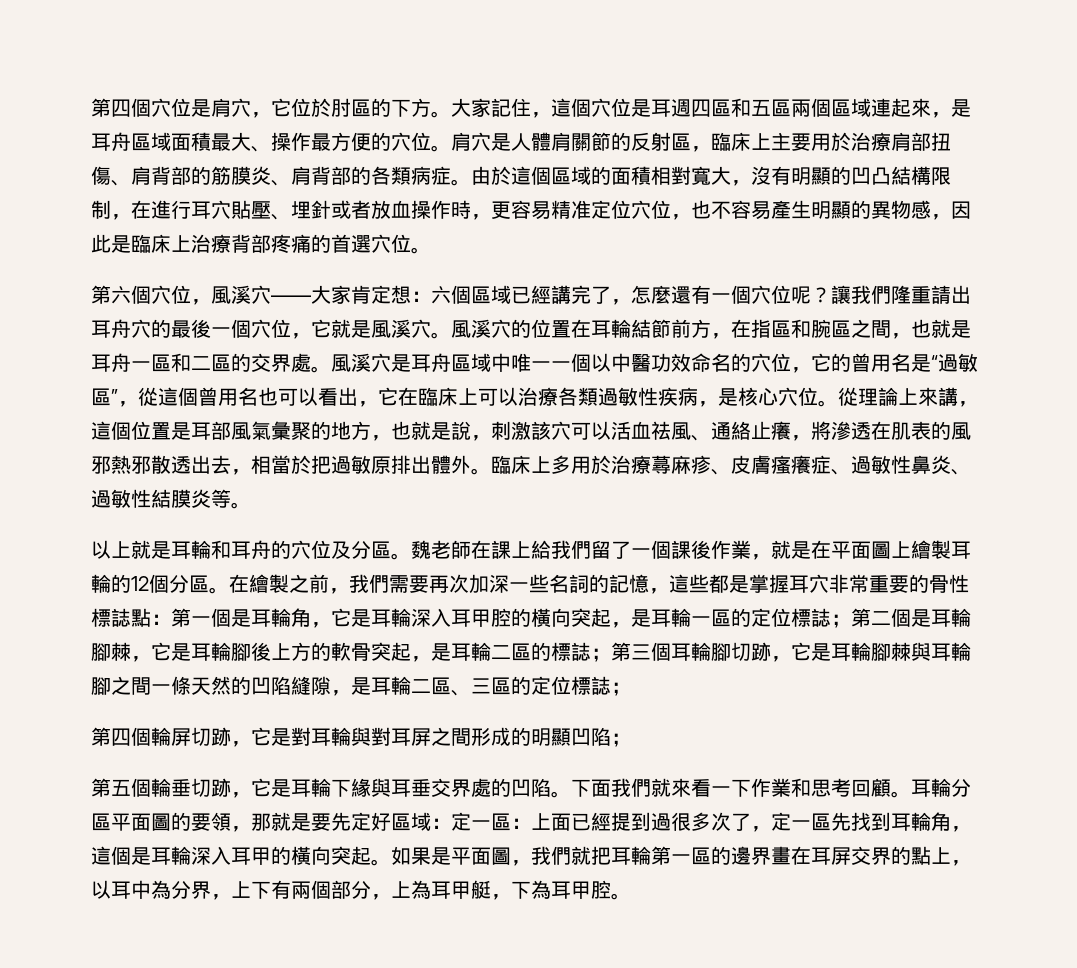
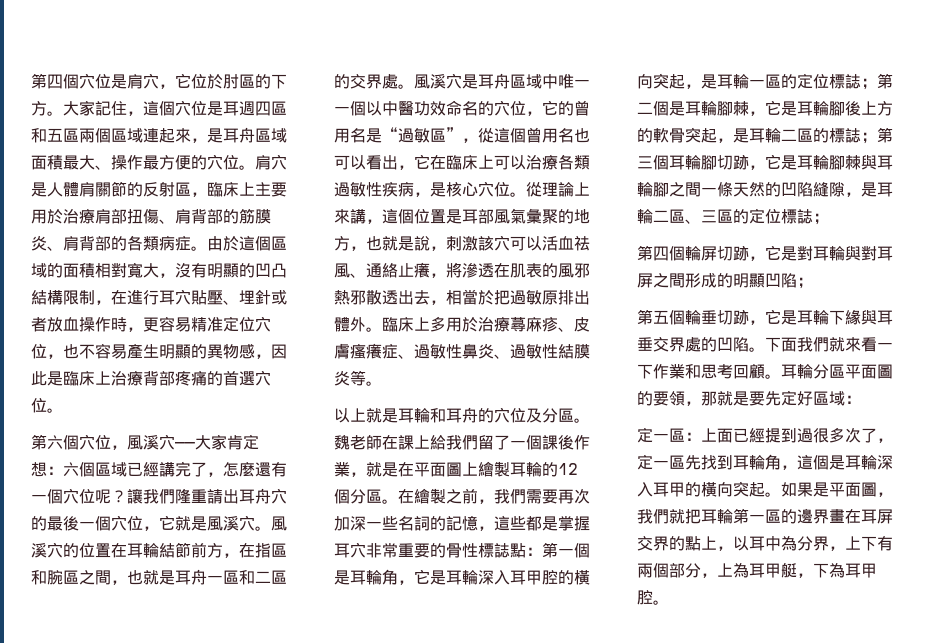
- 耳輪分區平面圖的要領，那就是要先定好區域：定一區：上面已經提到過很多次了，定一區先找到耳輪角，這個是耳輪深入耳甲的橫向突起。
+ 耳輪分區平面圖的要領，那就是要先定好區域：
+ 定一區：上面已經提到過很多次了，定一區先找到耳輪角，這個是耳輪深入耳甲的橫向突起。

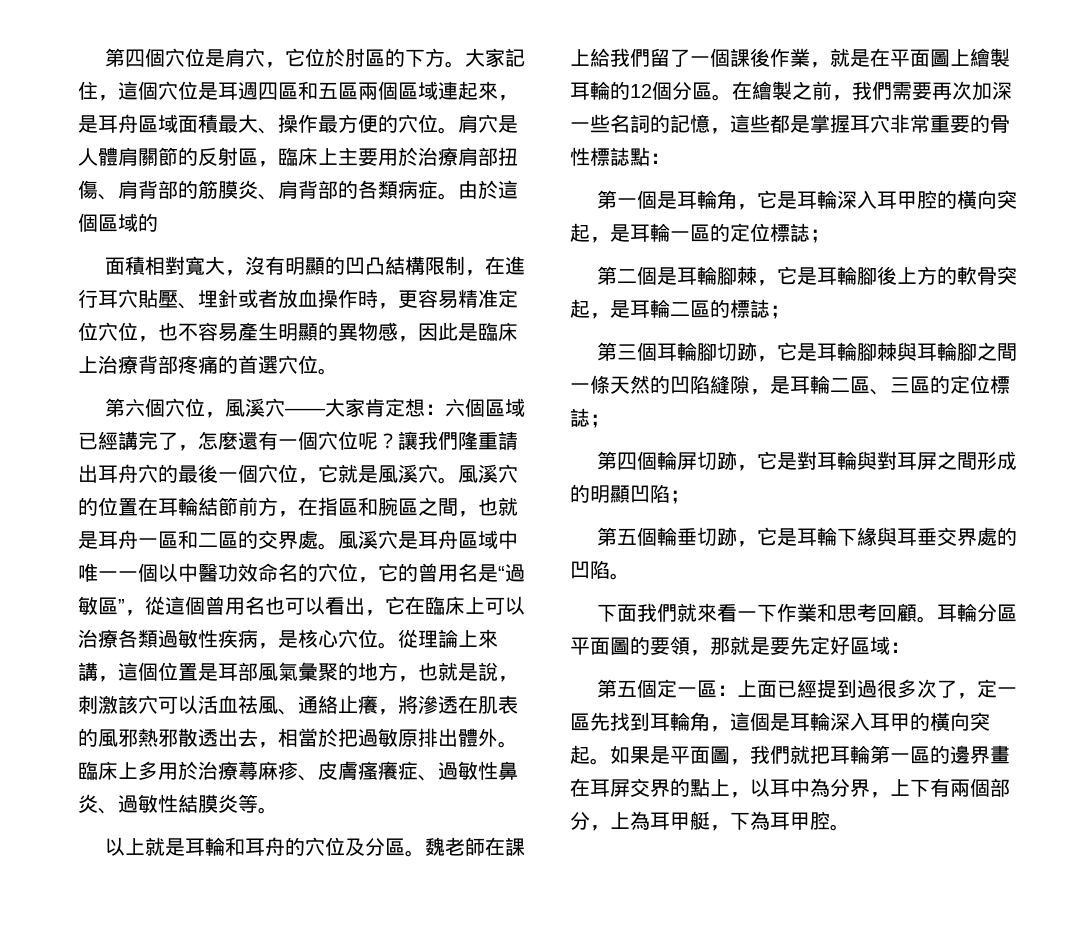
- 由於這個區域的面積相對寬大，沒有明顯的凹凸結構限制，在進行耳穴貼壓、埋針或者放血操作時，更容易精准定位穴位，也不容易產生明顯的異物感，因此是臨床上治療背部疼痛的首選穴位。
+ 由於這個區域的
+ 面積相對寬大，沒有明顯的凹凸結構限制，在進行耳穴貼壓、埋針或者放血操作時，更容易精准定位穴位，也不容易產生明顯的異物感，因此是臨床上治療背部疼痛的首選穴位。
- 在繪製之前，我們需要再次加深一些名詞的記憶，這些都是掌握耳穴非常重要的骨性標誌點：第一個是耳輪角，它是耳輪深入耳甲腔的橫向突起，是耳輪一區的定位標誌；第二個是耳輪腳棘，它是耳輪腳後上方的軟骨突起，是耳輪二區的標誌；第三個耳輪腳切跡，它是耳輪腳棘與耳輪腳之間一條天然的凹陷縫隙，是耳輪二區、三區的定位標誌；
+ 在繪製之前，我們需要再次加深一些名詞的記憶，這些都是掌握耳穴非常重要的骨性標誌點：
+ 第一個是耳輪角，它是耳輪深入耳甲腔的橫向突起，是耳輪一區的定位標誌；
+ 第二個是耳輪腳棘，它是耳輪腳後上方的軟骨突起，是耳輪二區的標誌；
+ 第三個耳輪腳切跡，它是耳輪腳棘與耳輪腳之間一條天然的凹陷縫隙，是耳輪二區、三區的定位標誌；
- 第五個輪垂切跡，它是耳輪下緣與耳垂交界處的凹陷。下面我們就來看一下作業和思考回顧。
+ 第五個輪垂切跡，它是耳輪下緣與耳垂交界處的凹陷。
+ 下面我們就來看一下作業和思考回顧。
- 定一區：上面已經提到過很多次了，定一區先找到耳輪角，這個是耳輪深入耳甲的橫向突起。
+ 第五個定一區：上面已經提到過很多次了，定一區先找到耳輪角，這個是耳輪深入耳甲的橫向突起。

